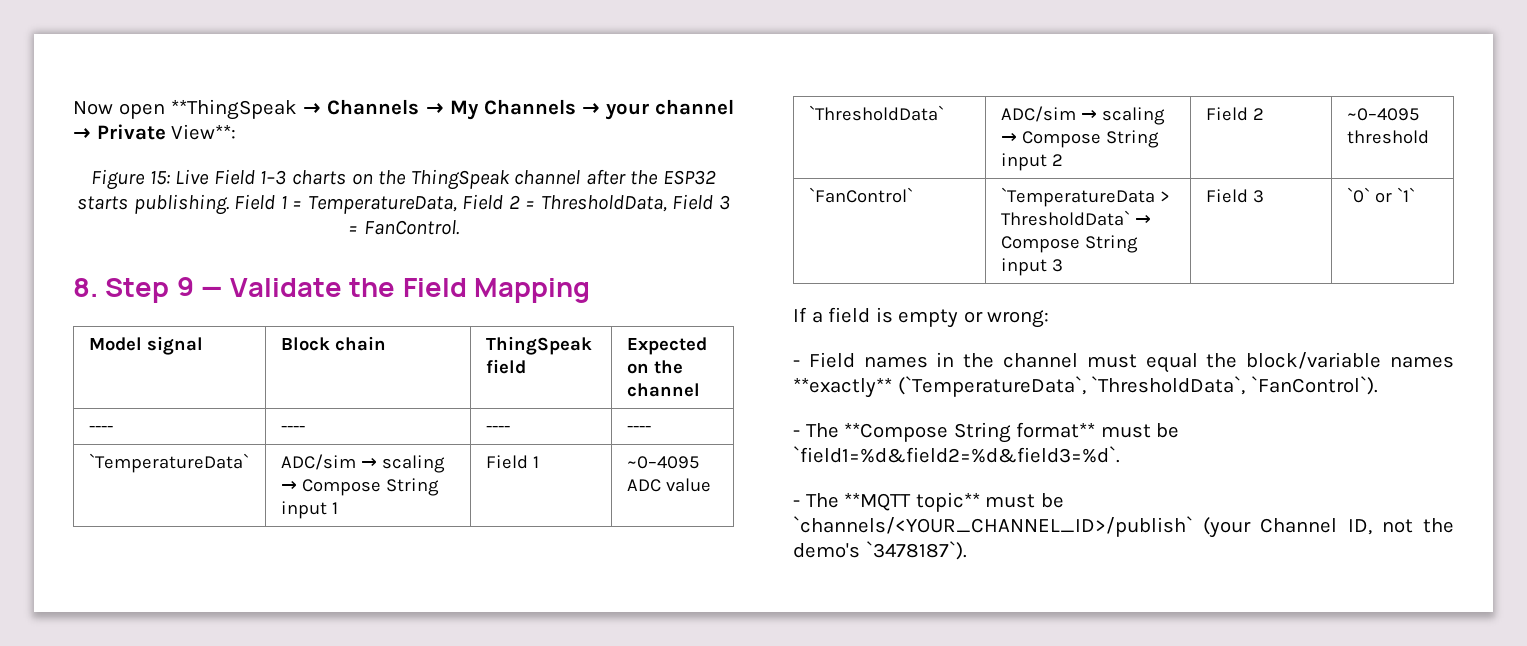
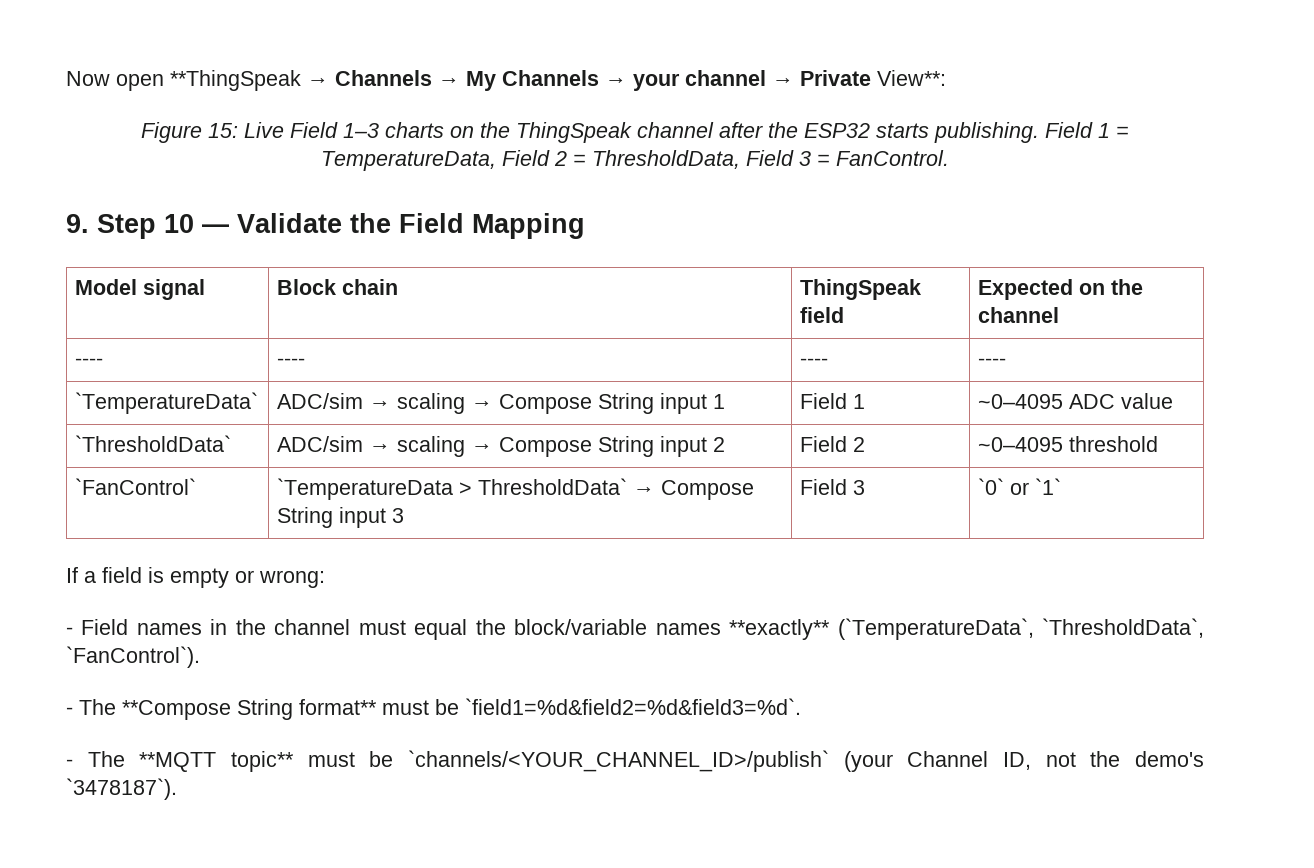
- 8. Step 9 — Validate the Field Mapping
+ 9. Step 10 — Validate the Field Mapping

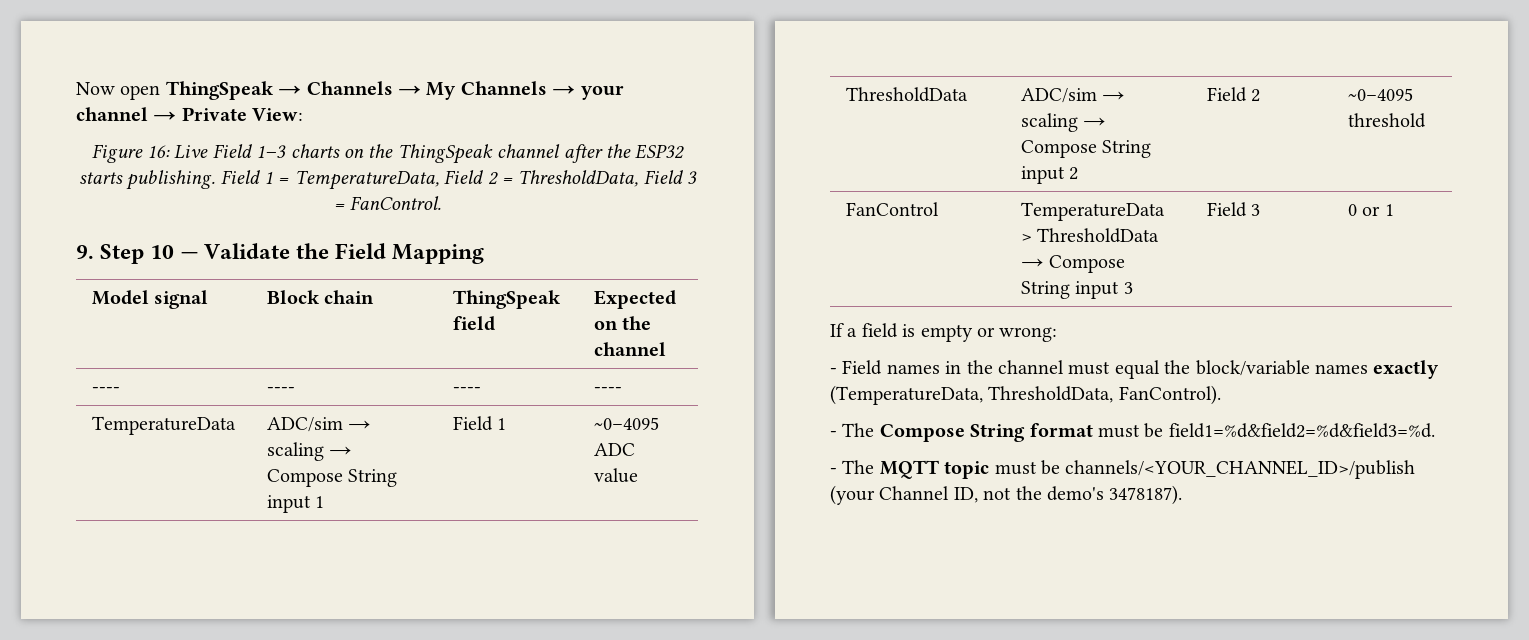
- Now open **ThingSpeak → Channels → My Channels → your channel → Private View**:
+ Now open ThingSpeak → Channels → My Channels → your channel → Private View:
- Figure 15: Live Field 1–3 charts on the ThingSpeak channel after the ESP32 starts publishing.
+ Figure 16: Live Field 1–3 charts on the ThingSpeak channel after the ESP32 starts publishing.
- `TemperatureData` | ADC/sim → scaling → Compose String input 1 | Field 1 | ~0–4095 ADC value
+ TemperatureData | ADC/sim → scaling → Compose String input 1 | Field 1 | ~0–4095 ADC value
- `ThresholdData` | ADC/sim → scaling → Compose String input 2 | Field 2 | ~0–4095 threshold
+ ThresholdData | ADC/sim → scaling → Compose String input 2 | Field 2 | ~0–4095 threshold
- `FanControl` | `TemperatureData > ThresholdData` → Compose String input 3 | Field 3 | `0` or `1`
+ FanControl | TemperatureData > ThresholdData → Compose String input 3 | Field 3 | 0 or 1
- - Field names in the channel must equal the block/variable names **exactly** (`TemperatureData`, `ThresholdData`, `FanControl`).
- - The **Compose String format** must be `field1=%d&field2=%d&field3=%d`.
- - The **MQTT topic** must be `channels/<YOUR_CHANNEL_ID>/publish` (your Channel ID, not the demo's `3478187`).
+ - Field names in the channel must equal the block/variable names exactly (TemperatureData, ThresholdData, FanControl).
+ - The Compose String format must be field1=%d&field2=%d&field3=%d.
+ - The MQTT topic must be channels/<YOUR_CHANNEL_ID>/publish (your Channel ID, not the demo's 3478187).

